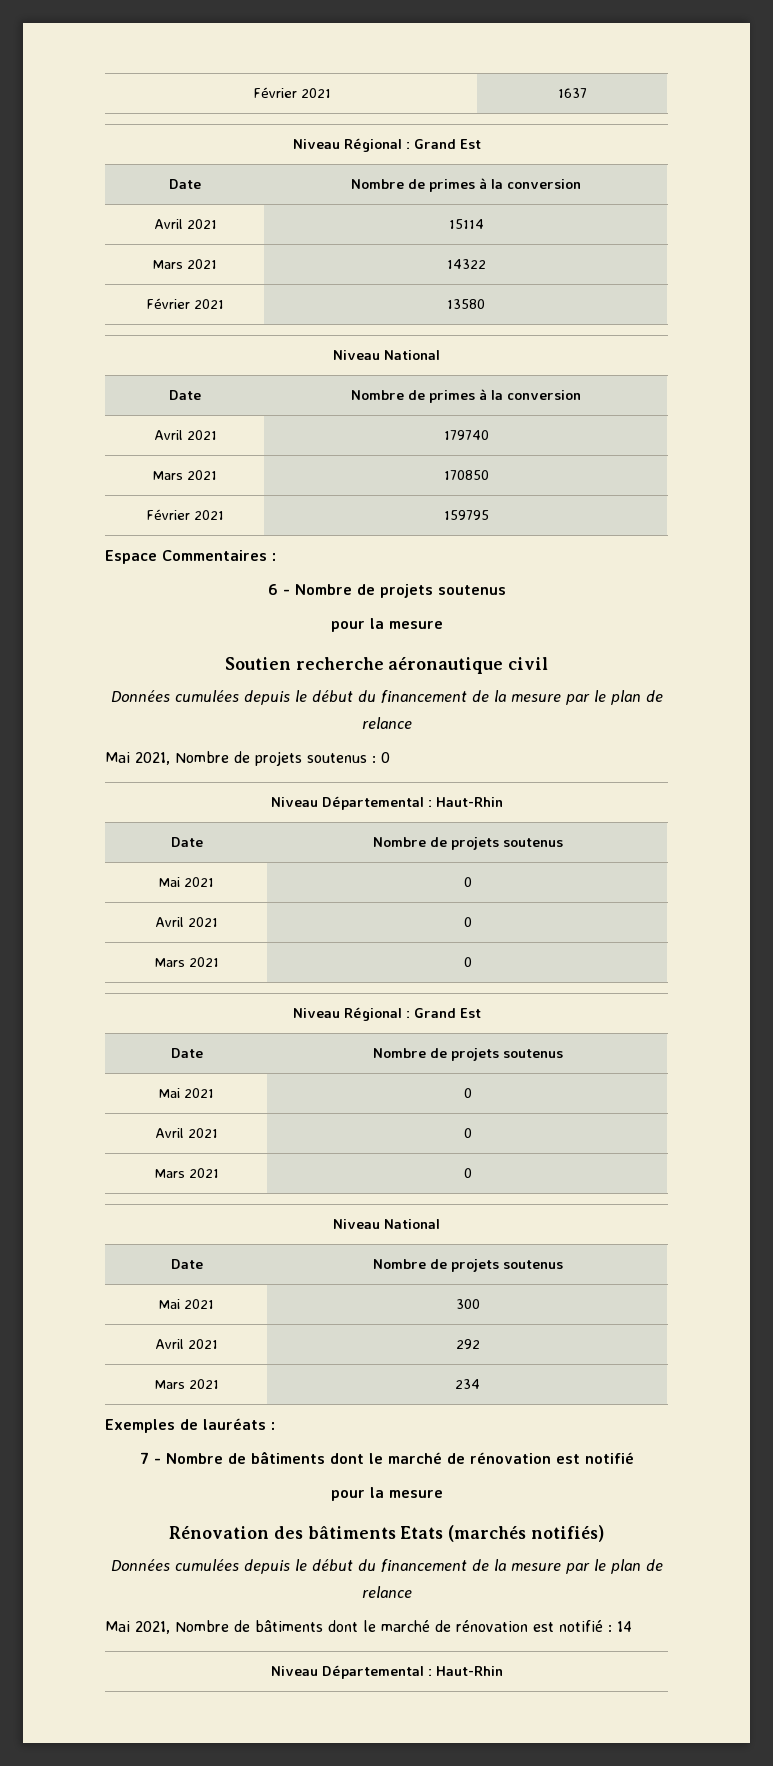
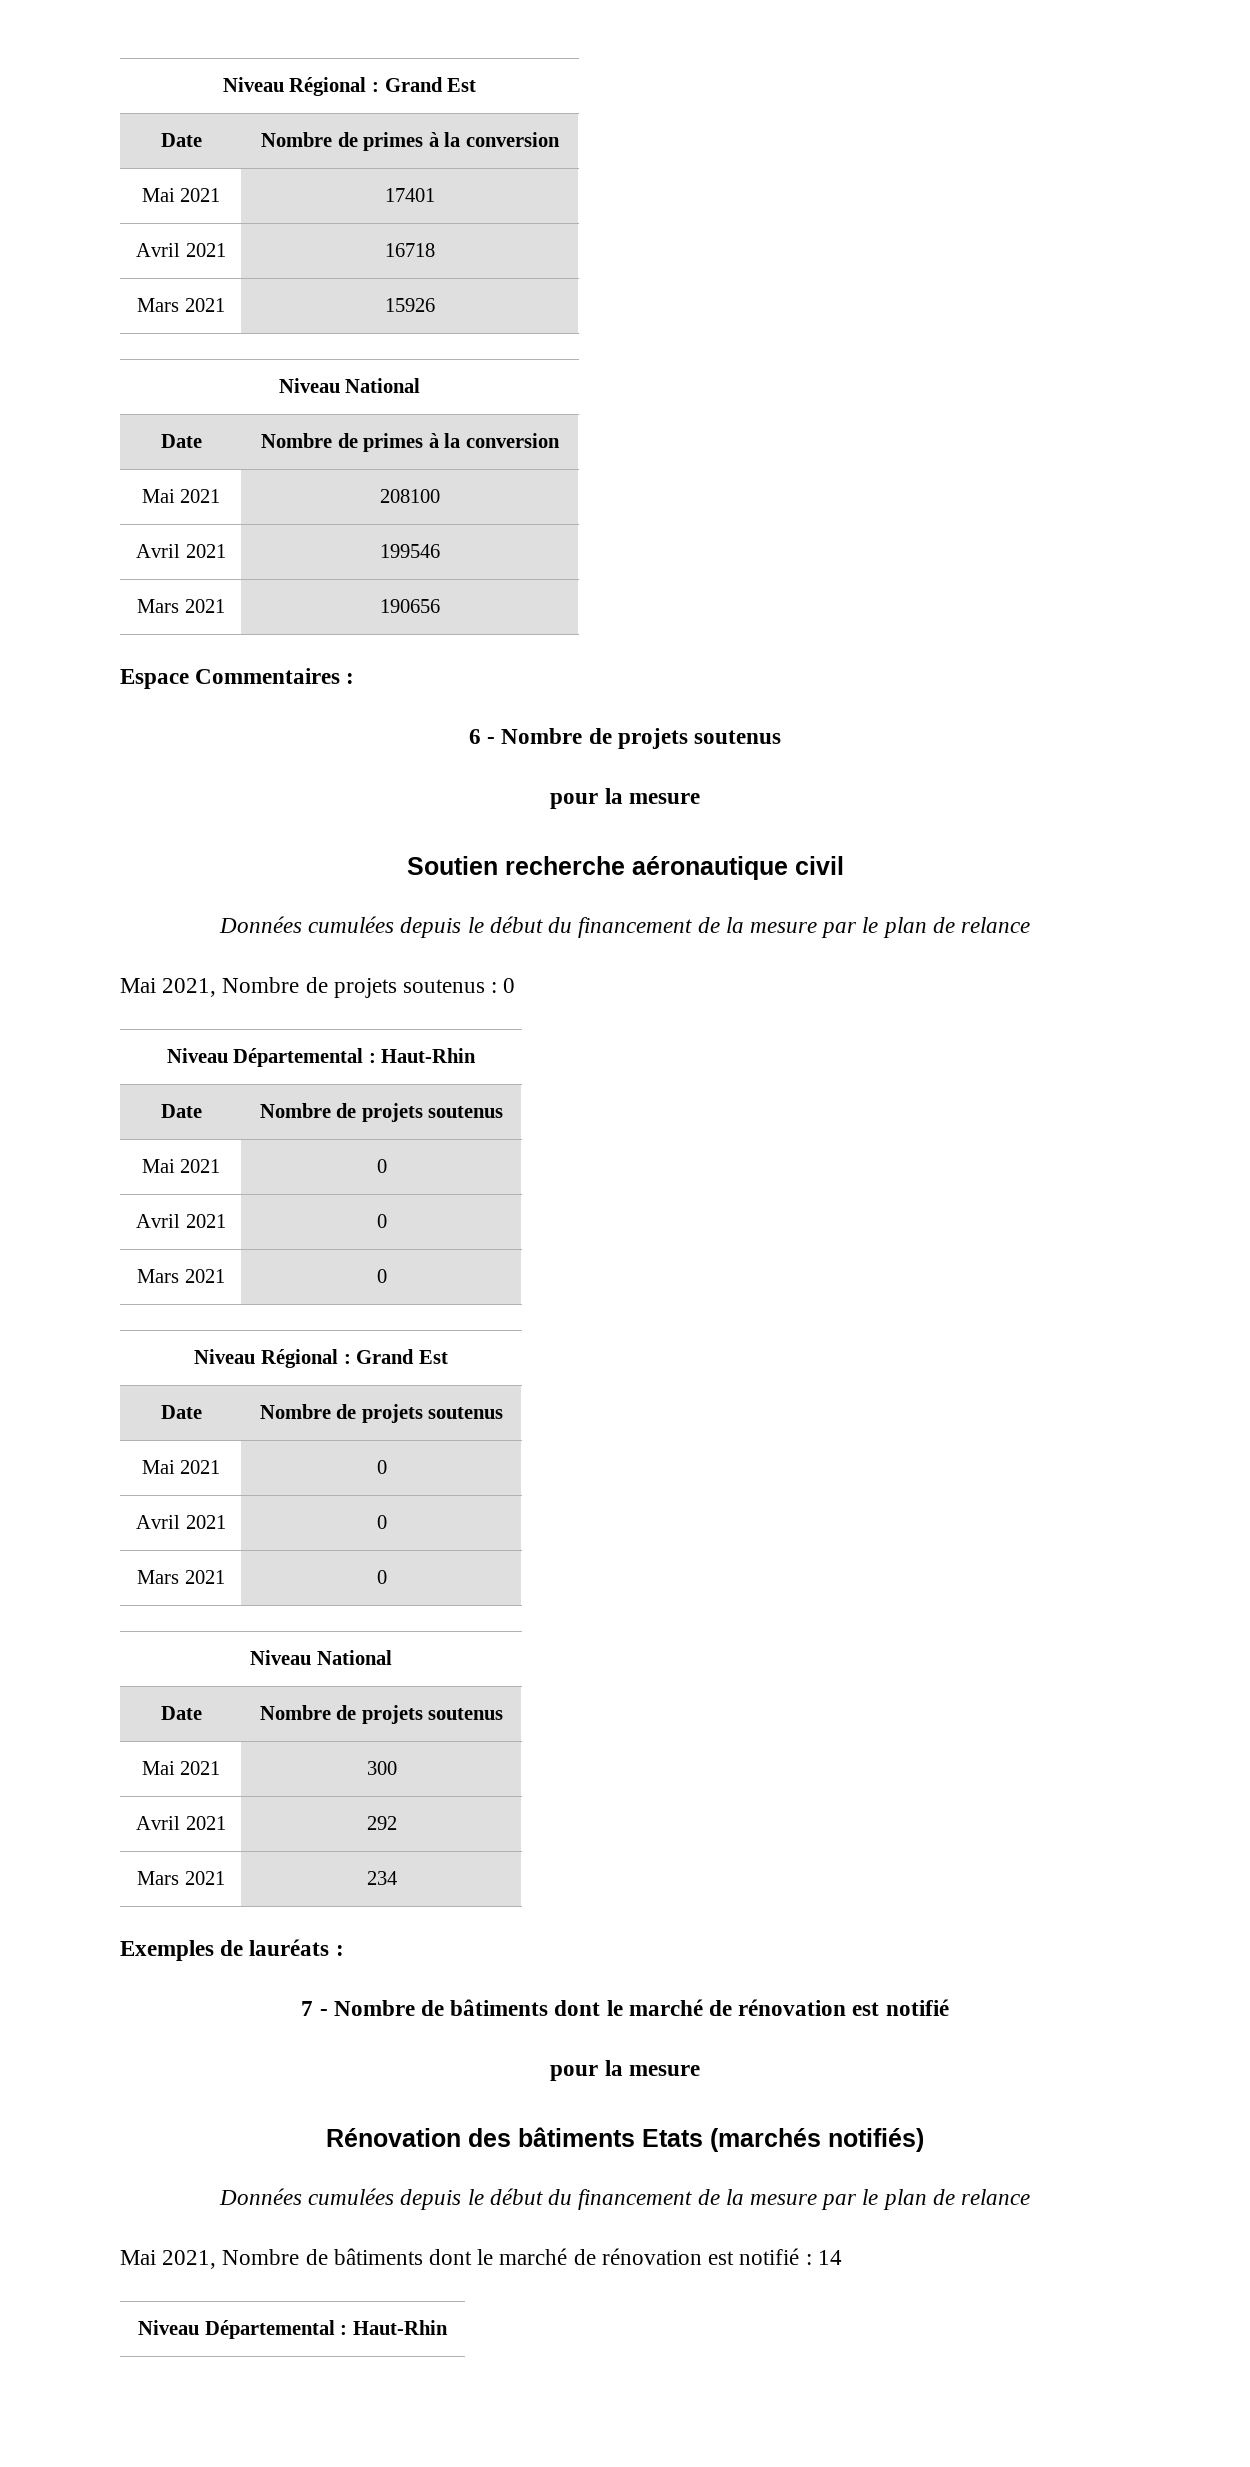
- Février 2021 | 1637
- Avril 2021 | 15114
- Mars 2021 | 14322
- Février 2021 | 13580
+ Mai 2021 | 17401
+ Avril 2021 | 16718
+ Mars 2021 | 15926
- Avril 2021 | 179740
- Mars 2021 | 170850
- Février 2021 | 159795
+ Mai 2021 | 208100
+ Avril 2021 | 199546
+ Mars 2021 | 190656

